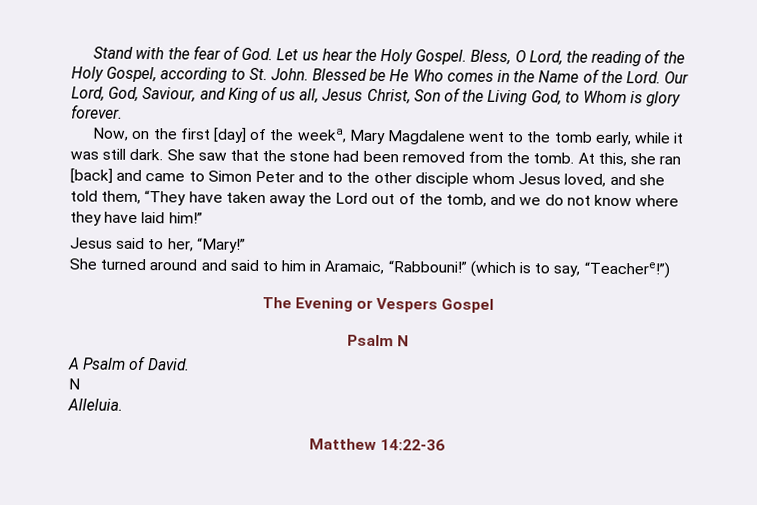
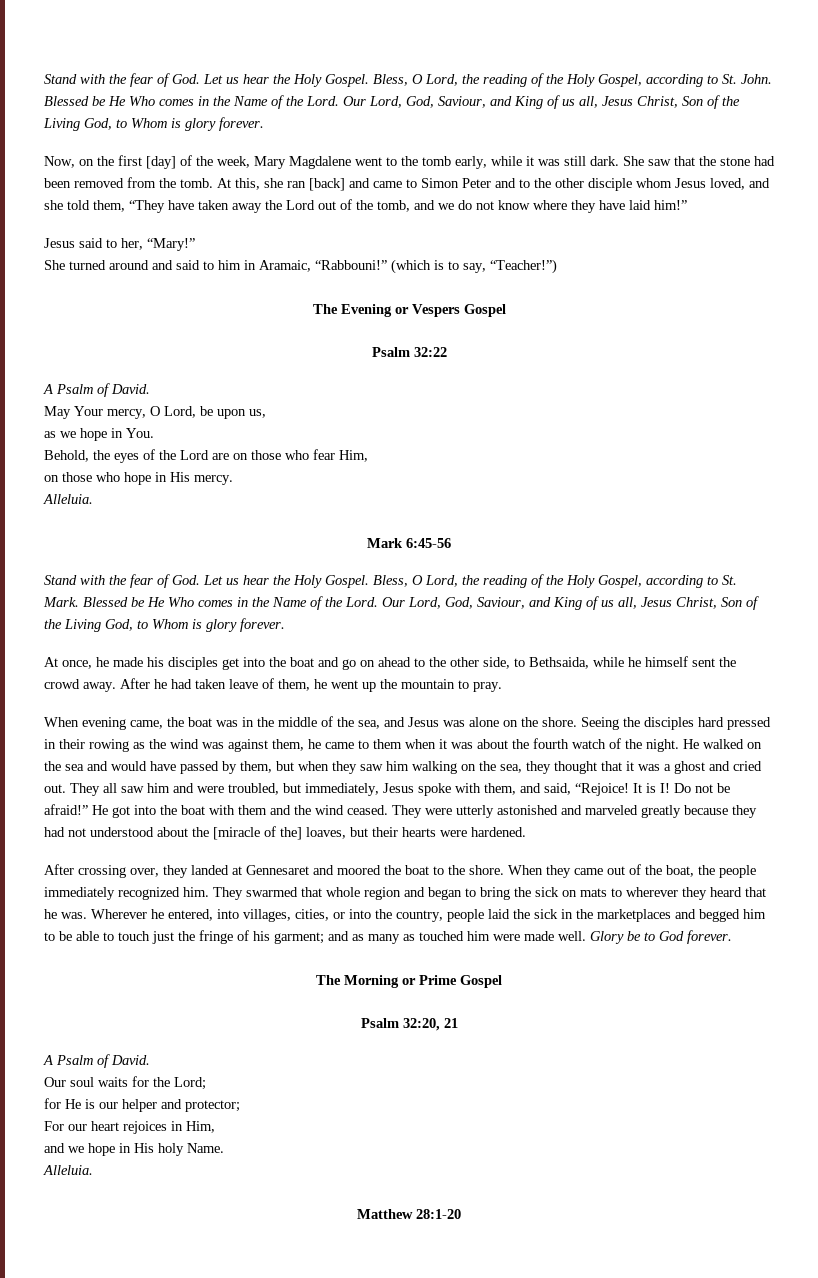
- Now, on the first [day] of the weeka, Mary Magdalene went to the tomb early, while it was still dark.
+ Now, on the first [day] of the week, Mary Magdalene went to the tomb early, while it was still dark.
- (which is to say, “Teachere!”)
+ (which is to say, “Teacher!”)
- Psalm N
+ Psalm 32:22
  A Psalm of David.
- N
+ May Your mercy, O Lord, be upon us,
+ as we hope in You.
+ Behold, the eyes of the Lord are on those who fear Him,
+ on those who hope in His mercy.
+ Alleluia.
+ Mark 6:45-56
+ Stand with the fear of God. Let us hear the Holy Gospel. Bless, O Lord, the reading of the Holy Gospel, according to St. Mark. Blessed be He Who comes in the Name of the Lord. Our Lord, God, Saviour, and King of us all, Jesus Christ, Son of the Living God, to Whom is glory forever.
+ At once, he made his disciples get into the boat and go on ahead to the other side, to Bethsaida, while he himself sent the crowd away. After he had taken leave of them, he went up the mountain to pray.
+ When evening came, the boat was in the middle of the sea, and Jesus was alone on the shore. Seeing the disciples hard pressed in their rowing as the wind was against them, he came to them when it was about the fourth watch of the night. He walked on the sea and would have passed by them, but when they saw him walking on the sea, they thought that it was a ghost and cried out. They all saw him and were troubled, but immediately, Jesus spoke with them, and said, “Rejoice! It is I! Do not be afraid!” He got into the boat with them and the wind ceased. They were utterly astonished and marveled greatly because they had not understood about the [miracle of the] loaves, but their hearts were hardened.
+ After crossing over, they landed at Gennesaret and moored the boat to the shore. When they came out of the boat, the people immediately recognized him. They swarmed that whole region and began to bring the sick on mats to wherever they heard that he was. Wherever he entered, into villages, cities, or into the country, people laid the sick in the marketplaces and begged him to be able to touch just the fringe of his garment; and as many as touched him were made well. Glory be to God forever.
+ The Morning or Prime Gospel
+ Psalm 32:20, 21
+ A Psalm of David.
+ Our soul waits for the Lord;
+ for He is our helper and protector;
+ For our heart rejoices in Him,
+ and we hope in His holy Name.
- Matthew 14:22-36
+ Matthew 28:1-20

